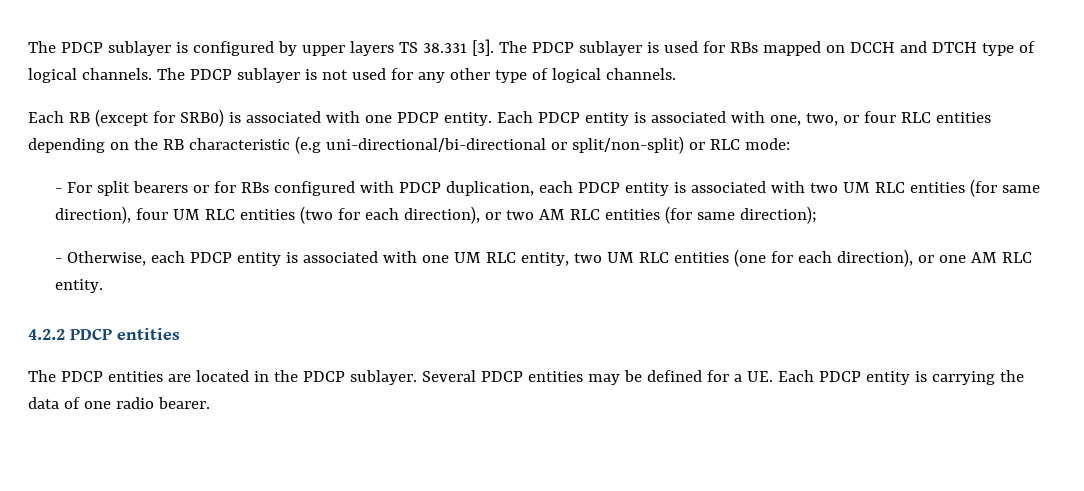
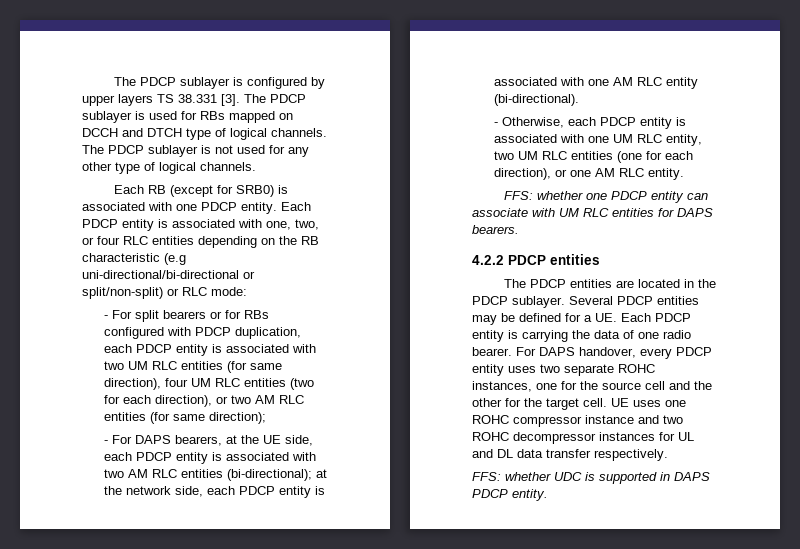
+ - For DAPS bearers, at the UE side, each PDCP entity is associated with two AM RLC entities (bi-directional); at the network side, each PDCP entity is associated with one AM RLC entity (bi-directional).
+ FFS: whether one PDCP entity can associate with UM RLC entities for DAPS bearers.
+ For DAPS handover, every PDCP entity uses two separate ROHC instances, one for the source cell and the other for the target cell. UE uses one ROHC compressor instance and two ROHC decompressor instances for UL and DL data transfer respectively.
+ FFS: whether UDC is supported in DAPS PDCP entity.

